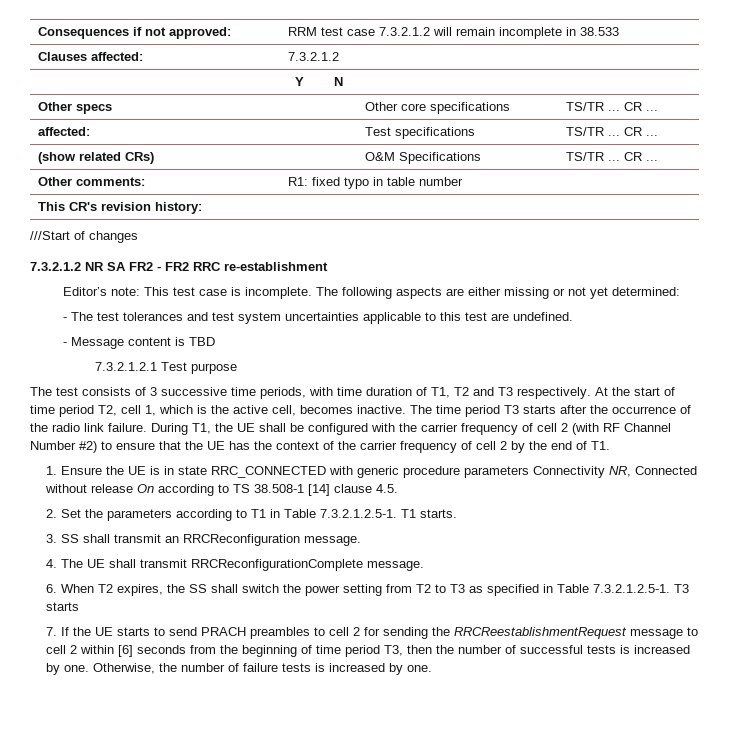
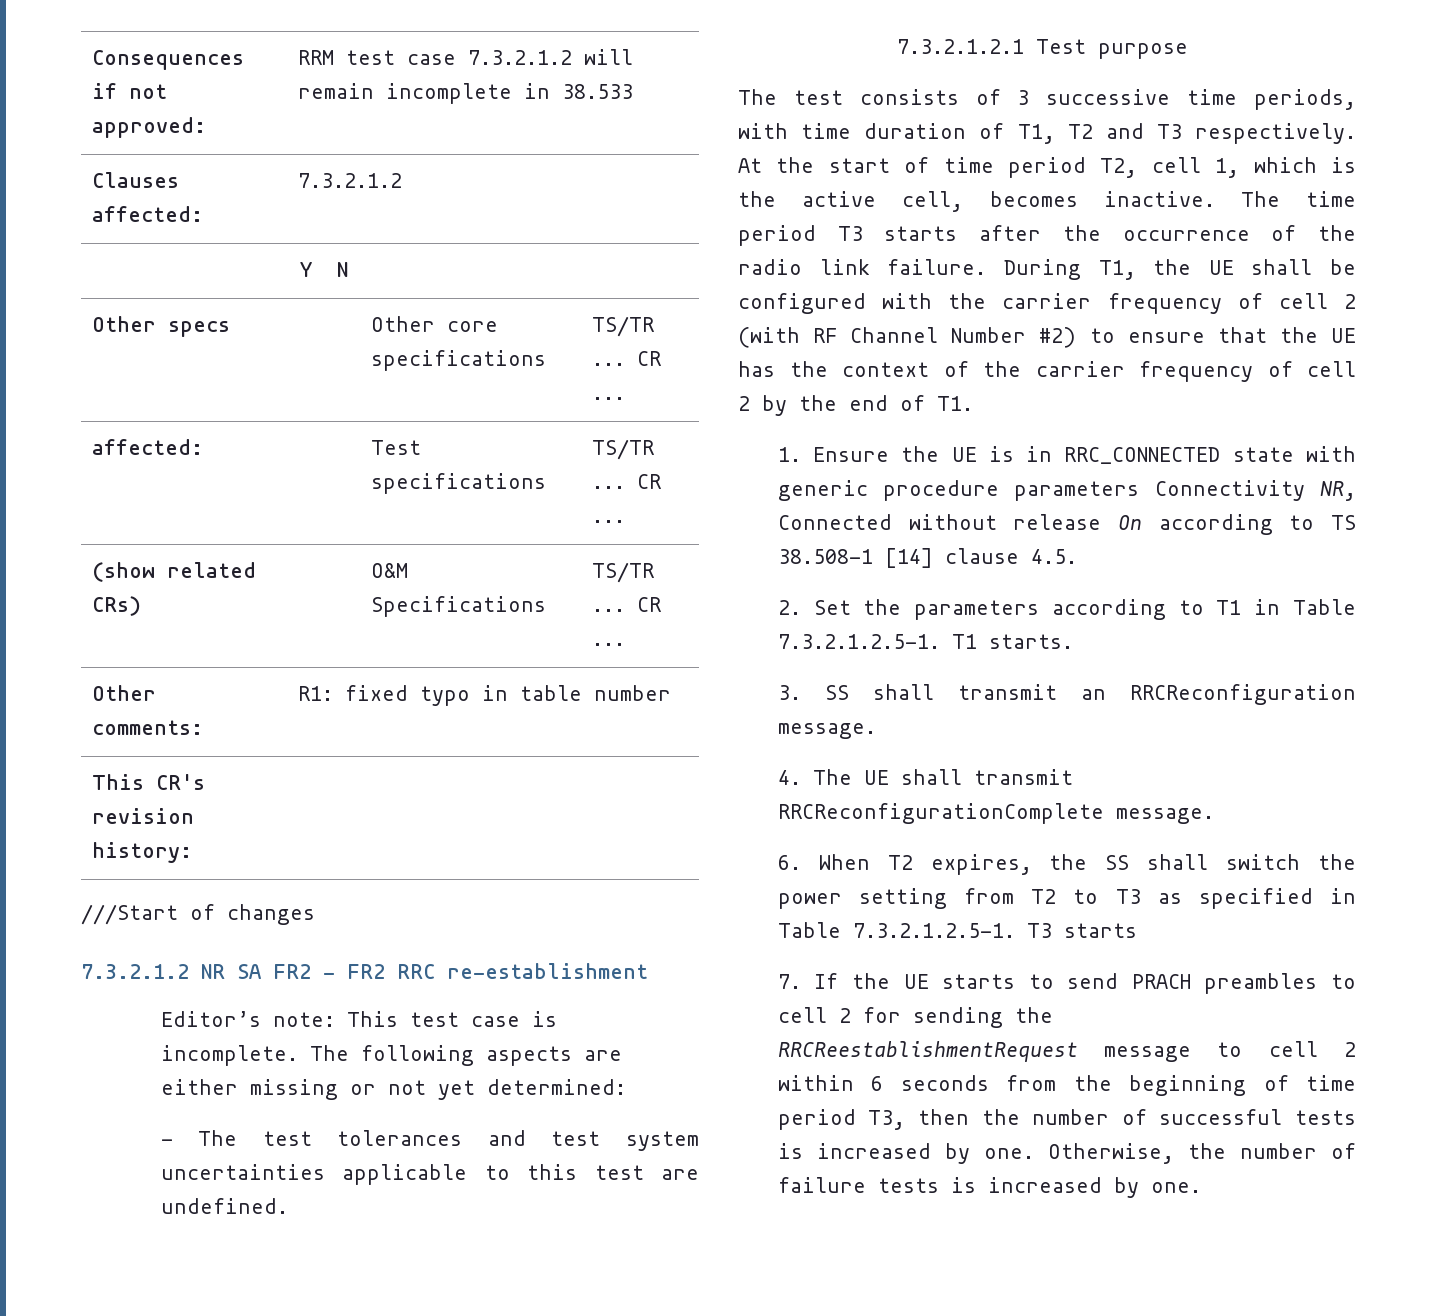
- - Message content is TBD
- 1. Ensure the UE is in state RRC_CONNECTED with generic procedure parameters Connectivity NR, Connected without release On according to TS 38.508-1 [14] clause 4.5.
+ 1. Ensure the UE is in RRC_CONNECTED state with generic procedure parameters Connectivity NR, Connected without release On according to TS 38.508-1 [14] clause 4.5.
- 7. If the UE starts to send PRACH preambles to cell 2 for sending the RRCReestablishmentRequest message to cell 2 within [6] seconds from the beginning of time period T3, then the number of successful tests is increased by one.
+ 7. If the UE starts to send PRACH preambles to cell 2 for sending the RRCReestablishmentRequest message to cell 2 within 6 seconds from the beginning of time period T3, then the number of successful tests is increased by one.

